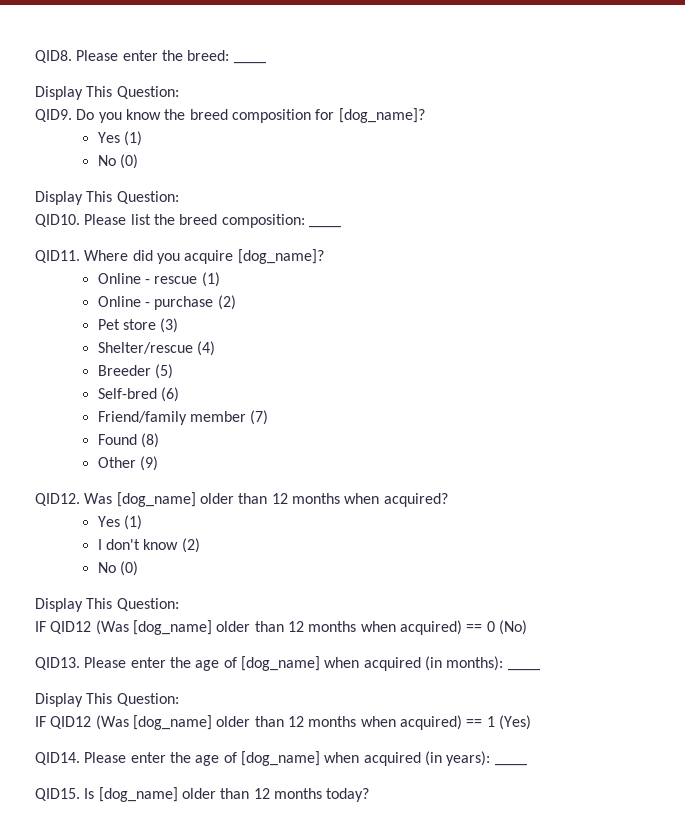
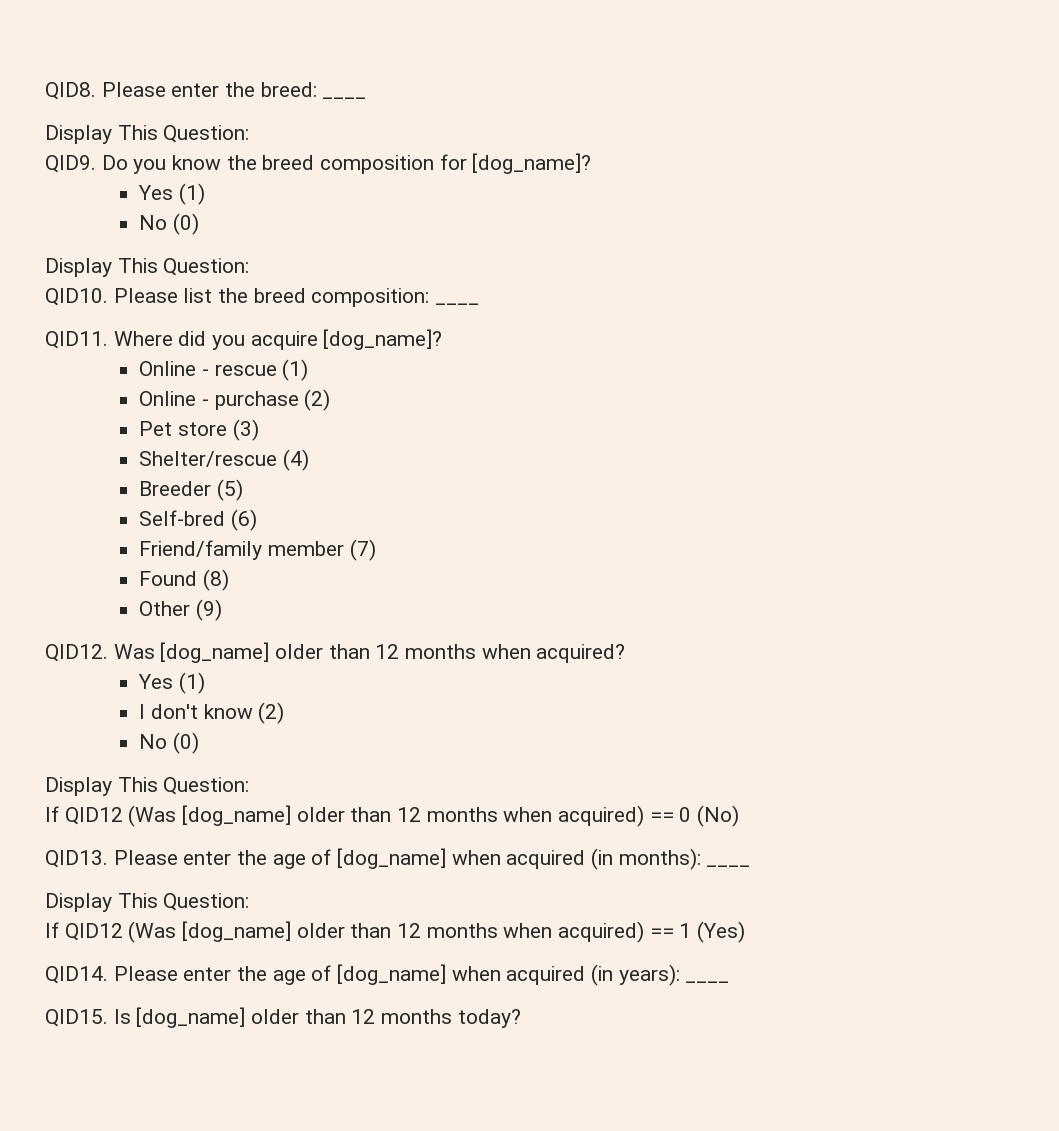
- IF QID12 (Was [dog_name] older than 12 months when acquired) == 0 (No)
+ If QID12 (Was [dog_name] older than 12 months when acquired) == 0 (No)
- IF QID12 (Was [dog_name] older than 12 months when acquired) == 1 (Yes)
+ If QID12 (Was [dog_name] older than 12 months when acquired) == 1 (Yes)

